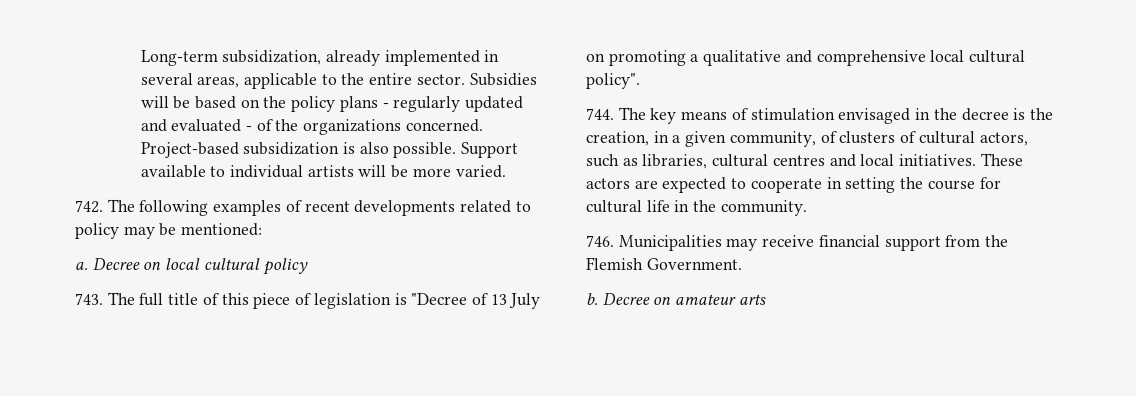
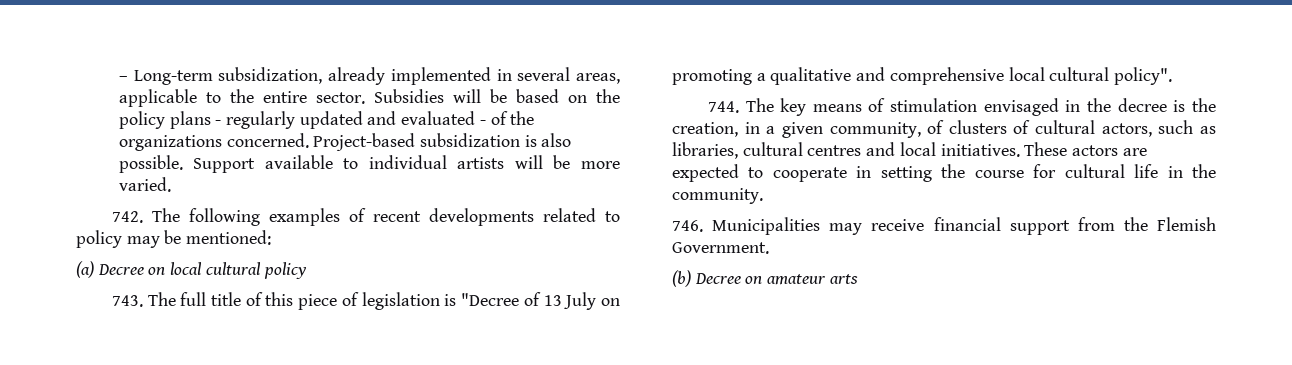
- Long-term subsidization, already implemented in several areas, applicable to the entire sector.
+ – Long-term subsidization, already implemented in several areas, applicable to the entire sector.
- a. Decree on local cultural policy
+ (a) Decree on local cultural policy
- b. Decree on amateur arts
+ (b) Decree on amateur arts

